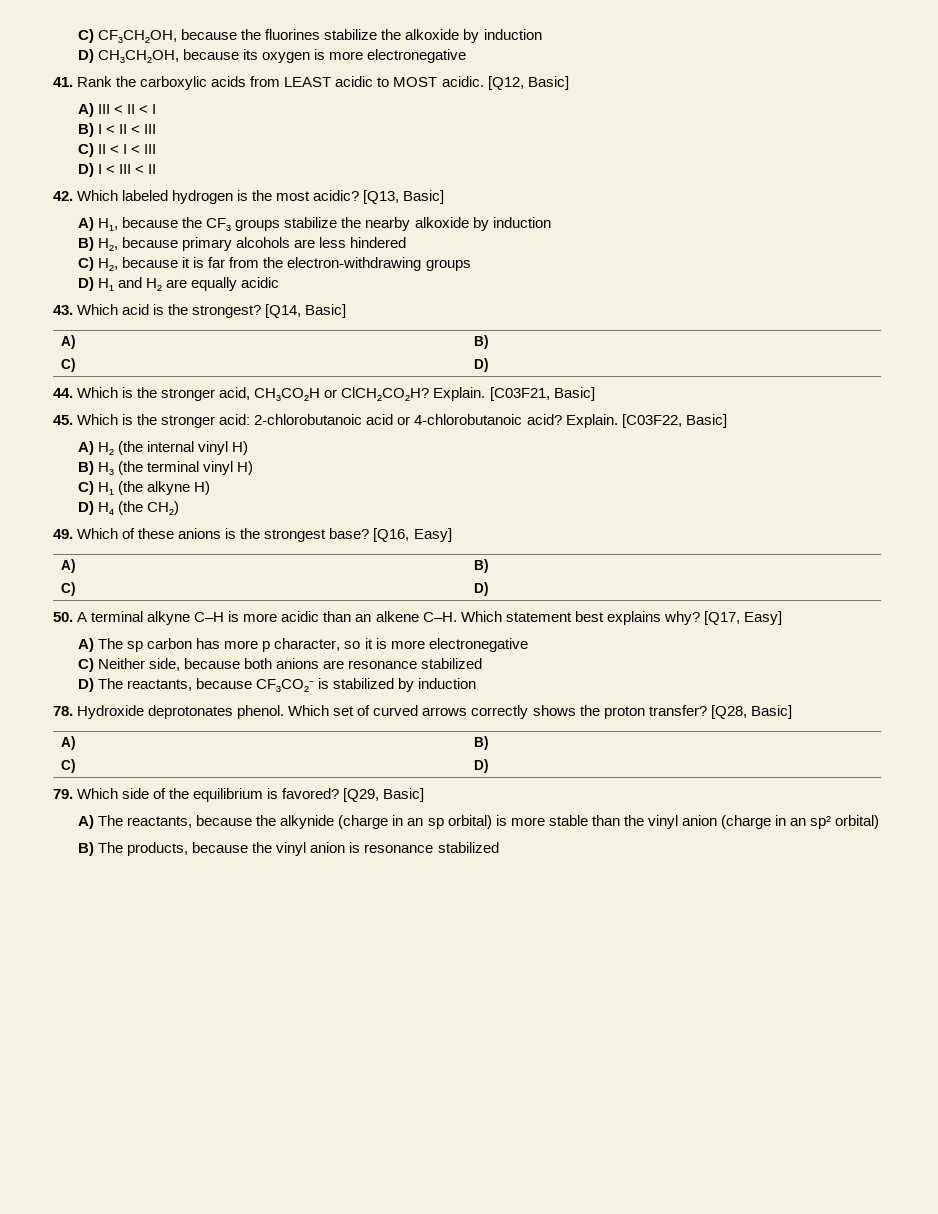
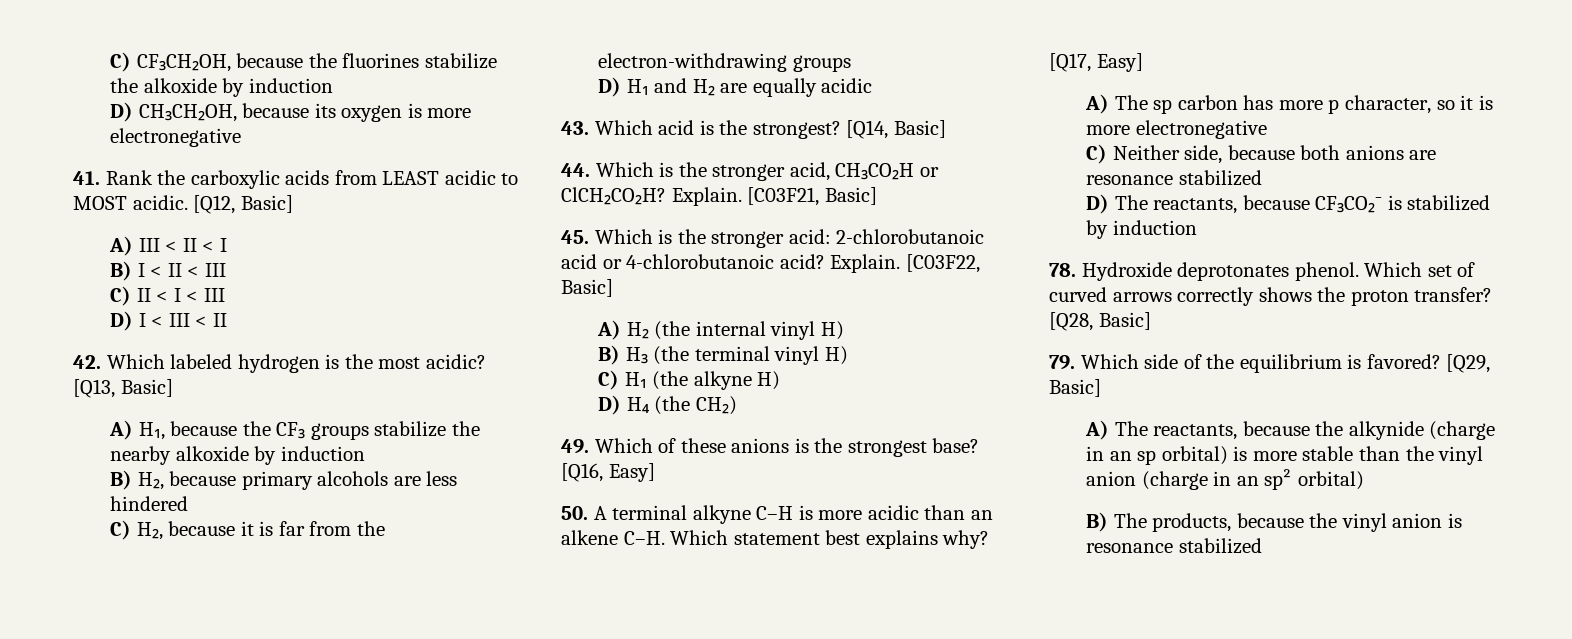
  [Q14, Basic]
- A) | B)
- C) | D)
  [Q16, Easy]
- A) | B)
- C) | D)
  [Q28, Basic]
- A) | B)
- C) | D)

